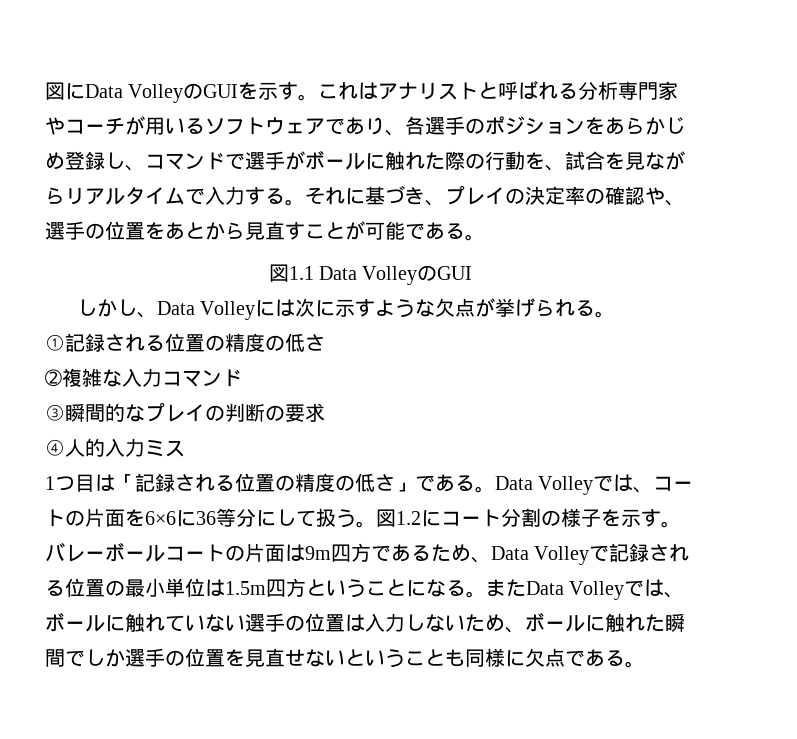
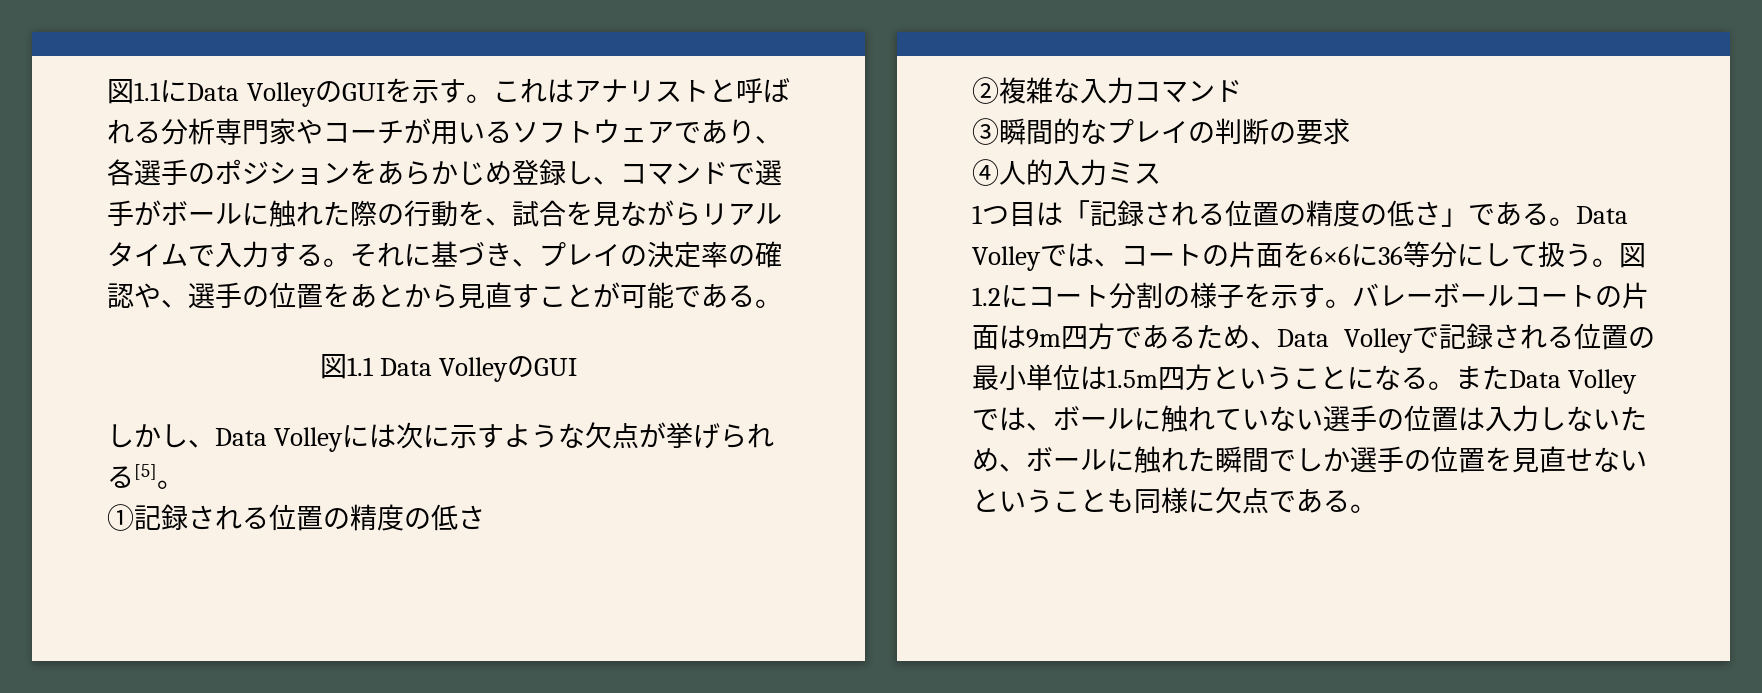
- 図にData VolleyのGUIを示す。
+ 図1.1にData VolleyのGUIを示す。
- しかし、Data Volleyには次に示すような欠点が挙げられる。
+ しかし、Data Volleyには次に示すような欠点が挙げられる[5]。

